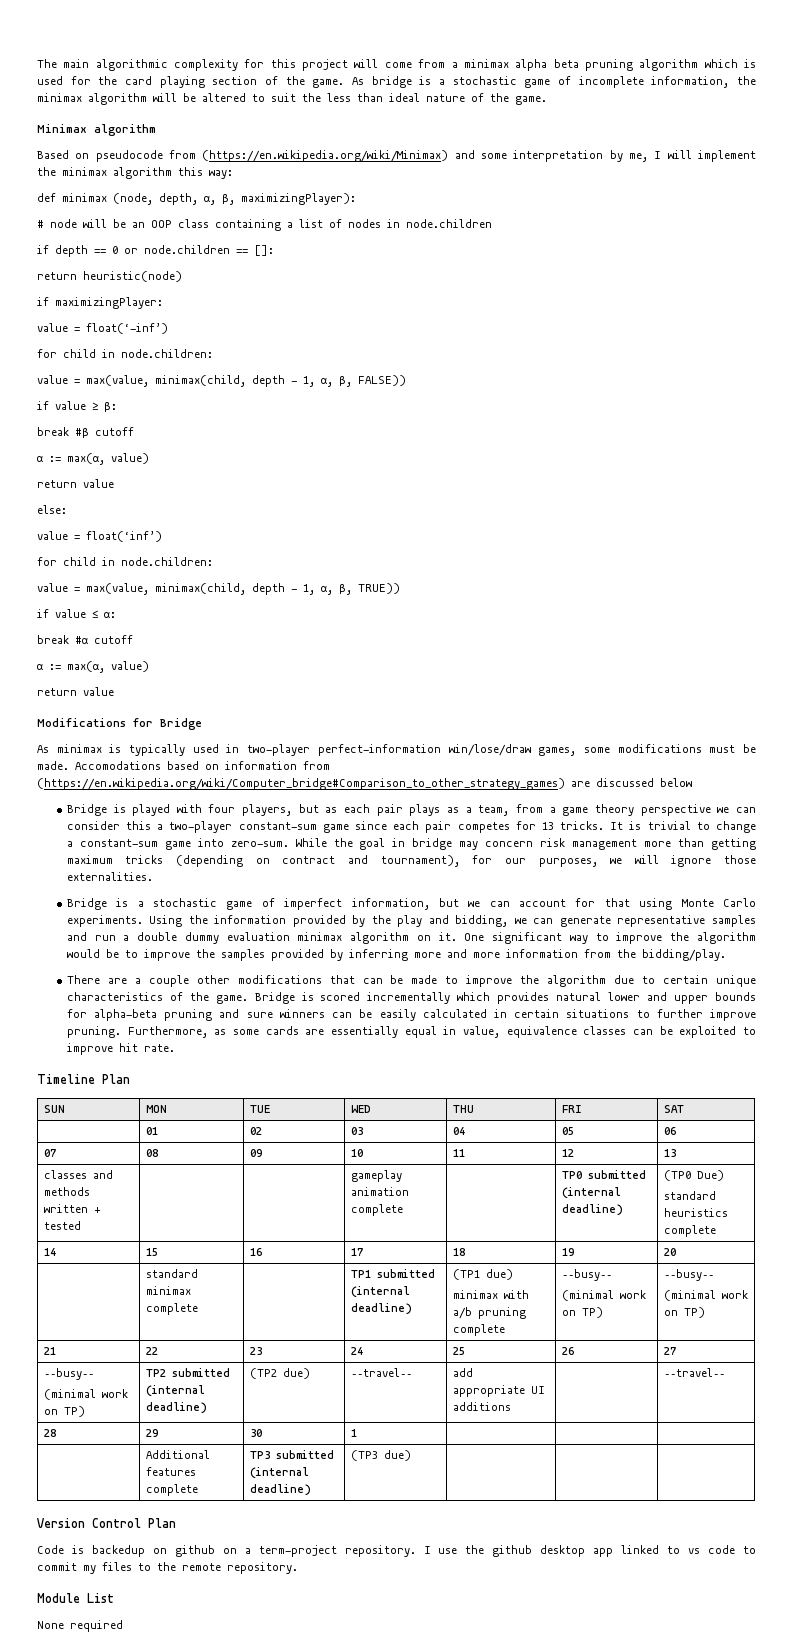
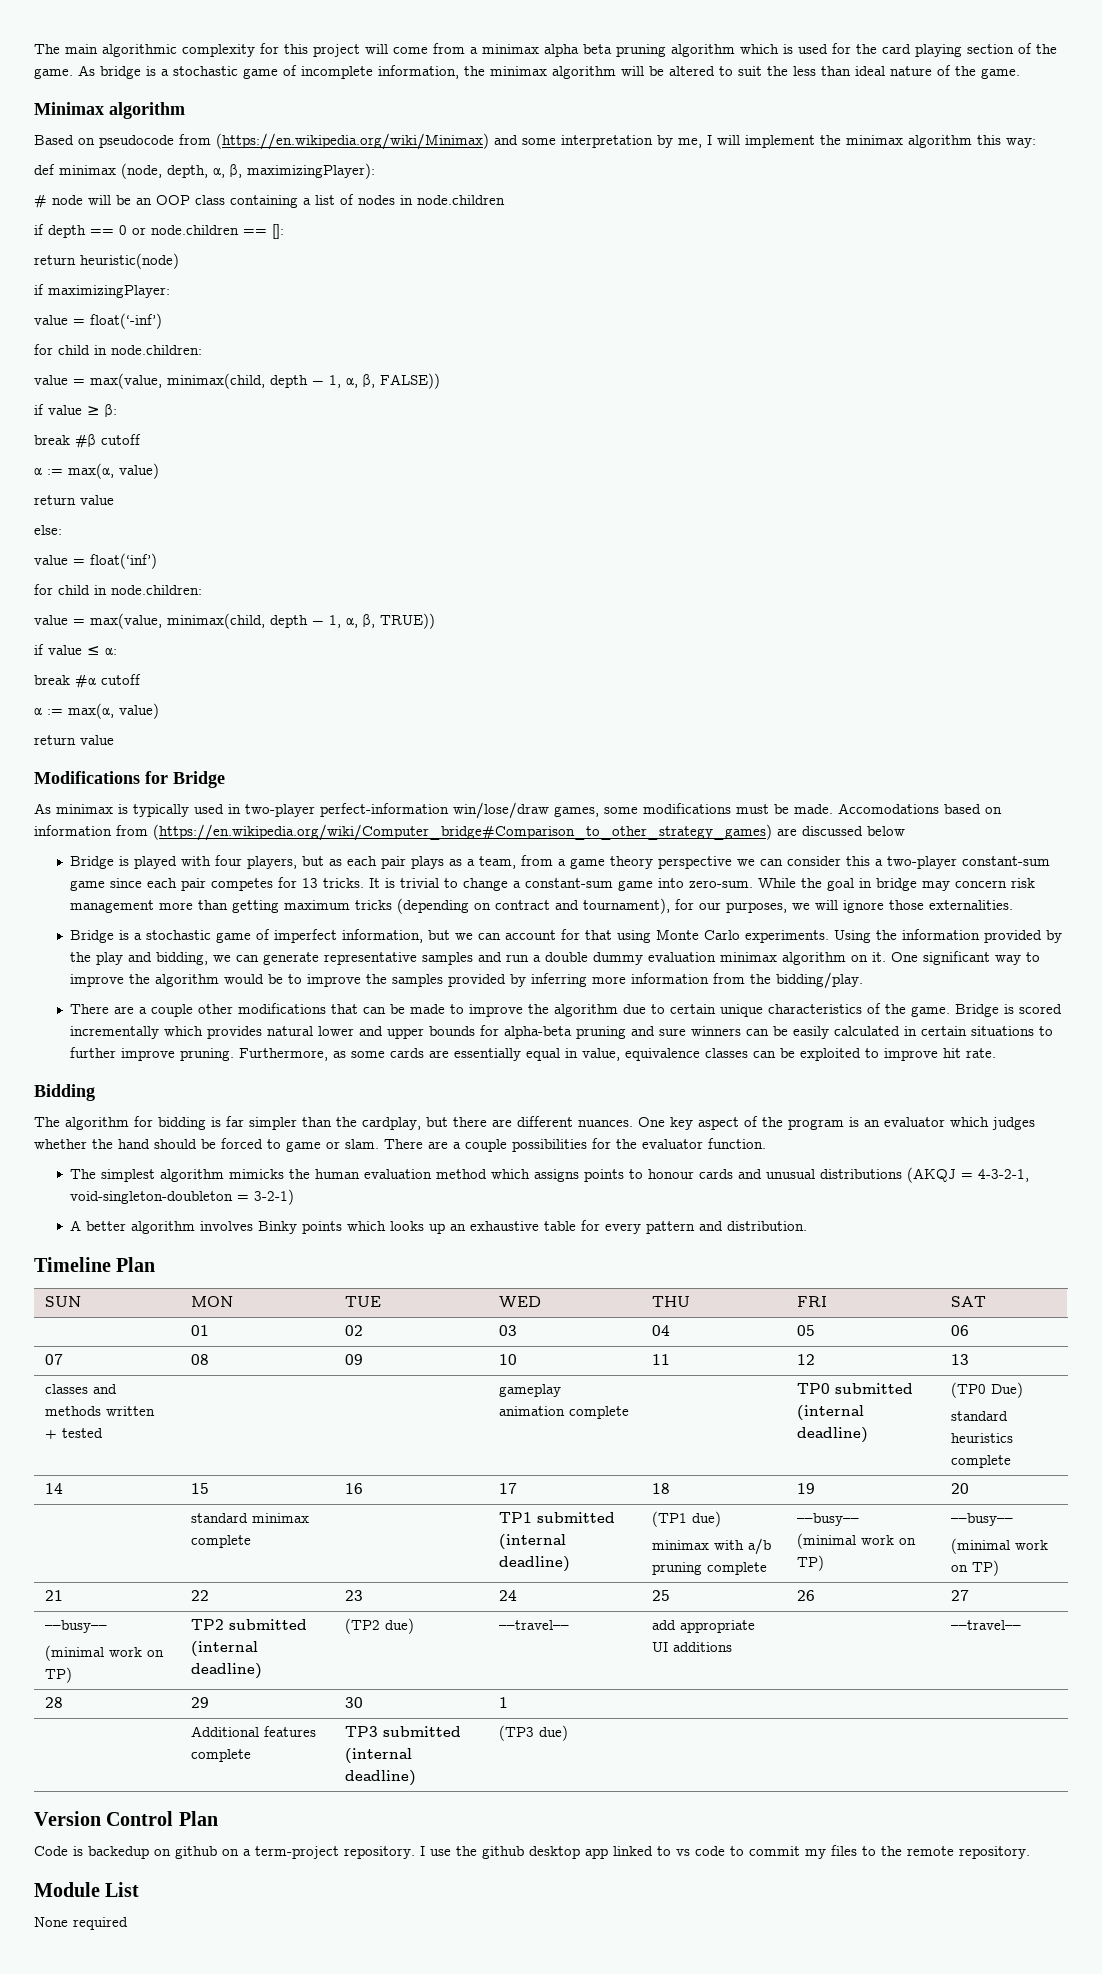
- One significant way to improve the algorithm would be to improve the samples provided by inferring more and more information from the bidding/play.
+ One significant way to improve the algorithm would be to improve the samples provided by inferring more information from the bidding/play.
+ Bidding
+ The algorithm for bidding is far simpler than the cardplay, but there are different nuances. One key aspect of the program is an evaluator which judges whether the hand should be forced to game or slam. There are a couple possibilities for the evaluator function.
+ The simplest algorithm mimicks the human evaluation method which assigns points to honour cards and unusual distributions (AKQJ = 4-3-2-1, void-singleton-doubleton = 3-2-1)
+ A better algorithm involves Binky points which looks up an exhaustive table for every pattern and distribution.

